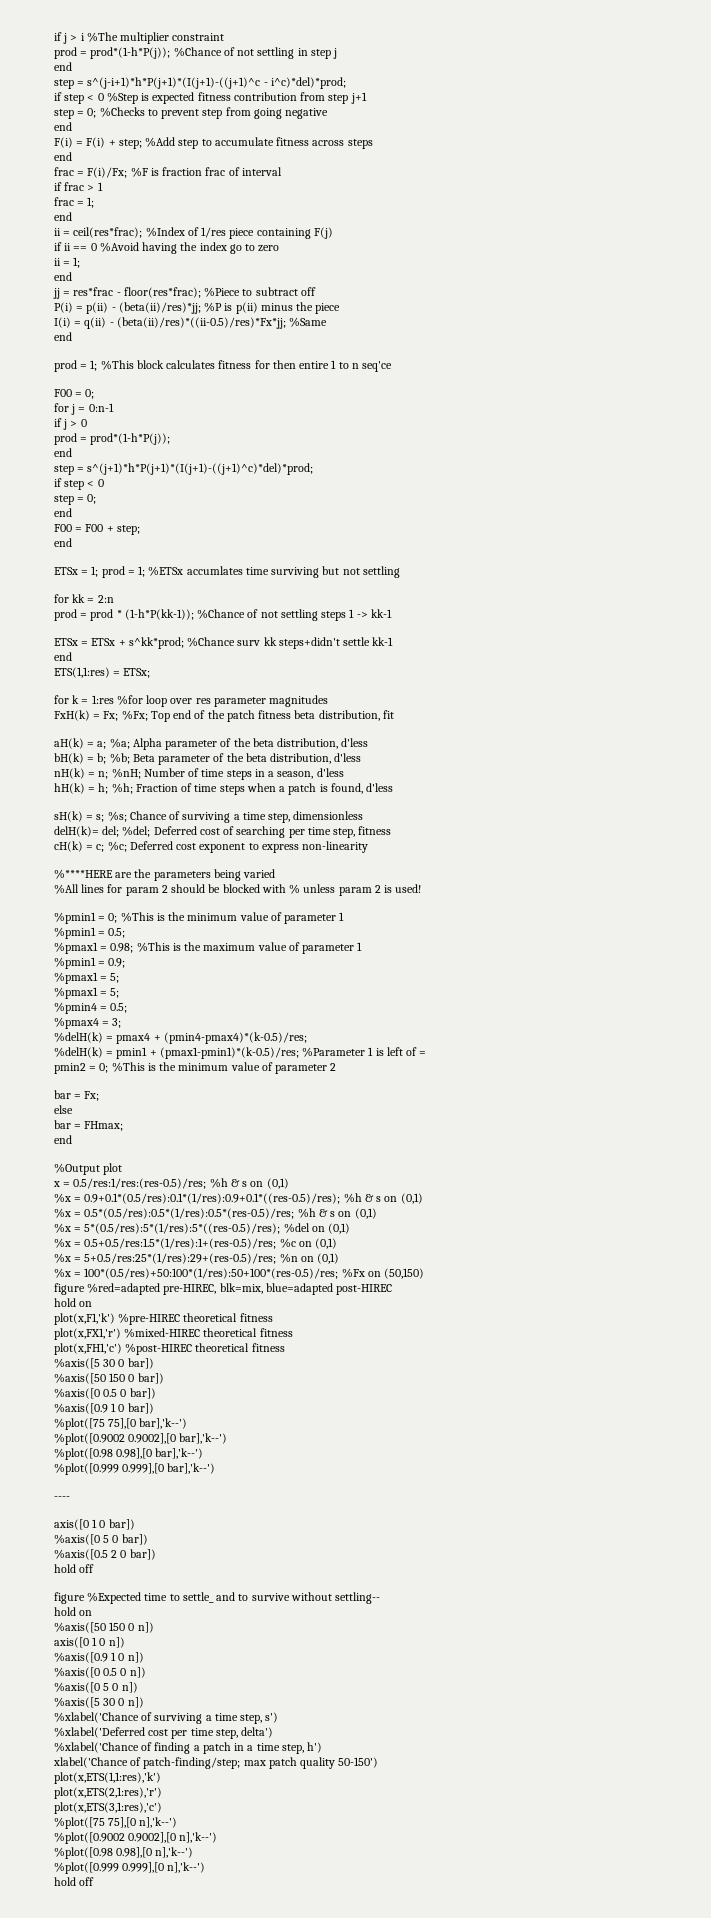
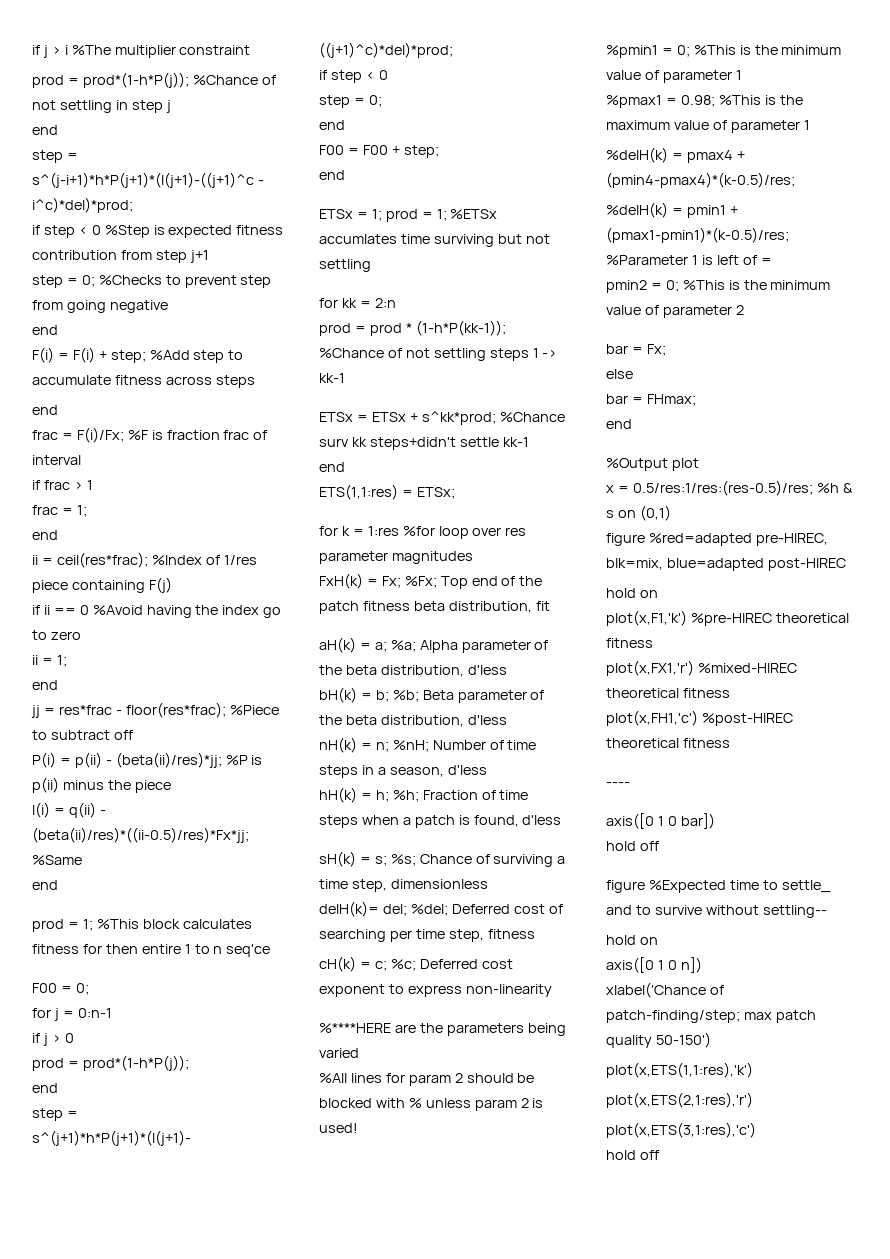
- %pmin1 = 0.5;
- %pmin1 = 0.9;
- %pmax1 = 5;
- %pmax1 = 5;
- %pmin4 = 0.5;
- %pmax4 = 3;
- %x = 0.9+0.1*(0.5/res):0.1*(1/res):0.9+0.1*((res-0.5)/res); %h & s on (0,1)
- %x = 0.5*(0.5/res):0.5*(1/res):0.5*(res-0.5)/res; %h & s on (0,1)
- %x = 5*(0.5/res):5*(1/res):5*((res-0.5)/res); %del on (0,1)
- %x = 0.5+0.5/res:1.5*(1/res):1+(res-0.5)/res; %c on (0,1)
- %x = 5+0.5/res:25*(1/res):29+(res-0.5)/res; %n on (0,1)
- %x = 100*(0.5/res)+50:100*(1/res):50+100*(res-0.5)/res; %Fx on (50,150)
- %axis([5 30 0 bar])
- %axis([50 150 0 bar])
- %axis([0 0.5 0 bar])
- %axis([0.9 1 0 bar])
- %plot([75 75],[0 bar],'k--')
- %plot([0.9002 0.9002],[0 bar],'k--')
- %plot([0.98 0.98],[0 bar],'k--')
- %plot([0.999 0.999],[0 bar],'k--')
- %axis([0 5 0 bar])
- %axis([0.5 2 0 bar])
- %axis([50 150 0 n])
- %axis([0.9 1 0 n])
- %axis([0 0.5 0 n])
- %axis([0 5 0 n])
- %axis([5 30 0 n])
- %xlabel('Chance of surviving a time step, s')
- %xlabel('Deferred cost per time step, delta')
- %xlabel('Chance of finding a patch in a time step, h')
- %plot([75 75],[0 n],'k--')
- %plot([0.9002 0.9002],[0 n],'k--')
- %plot([0.98 0.98],[0 n],'k--')
- %plot([0.999 0.999],[0 n],'k--')

